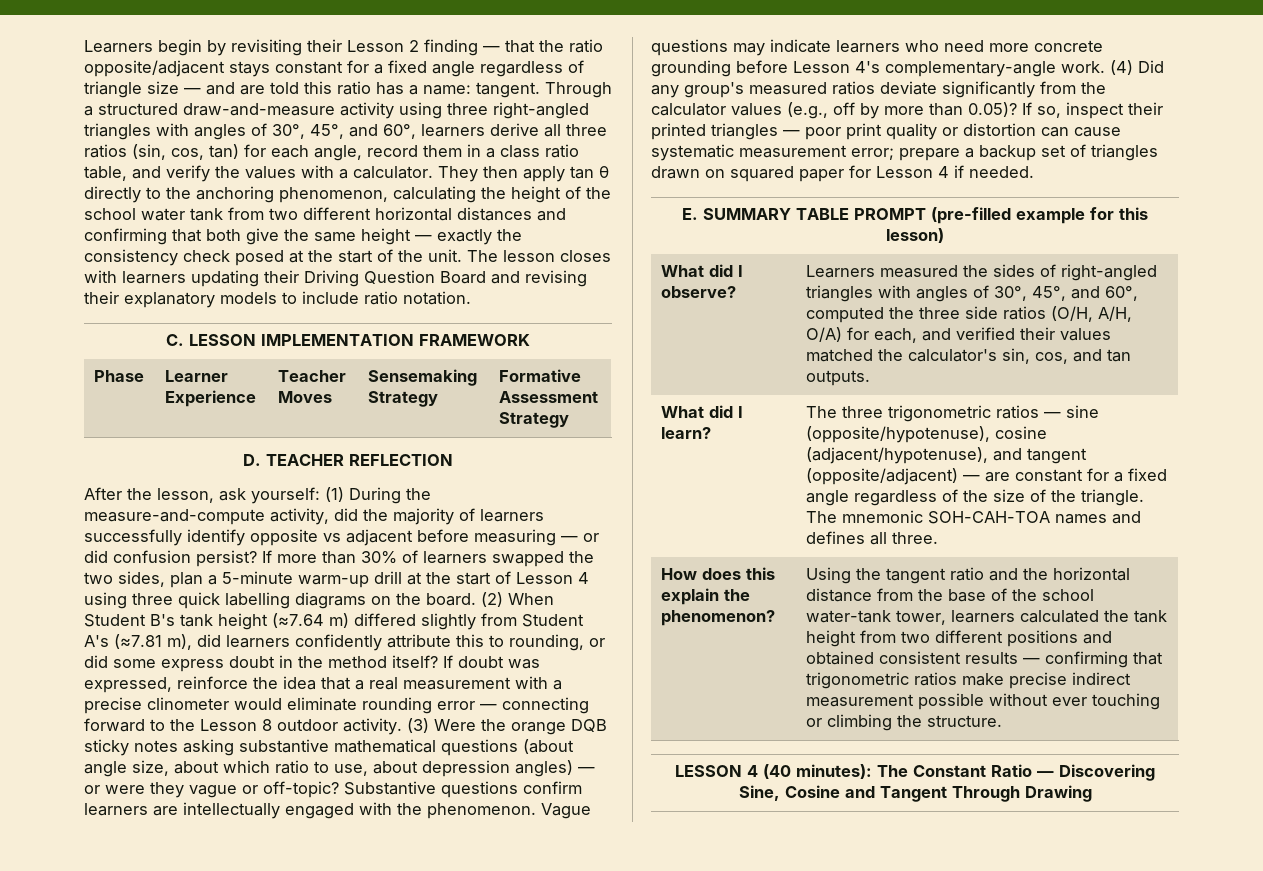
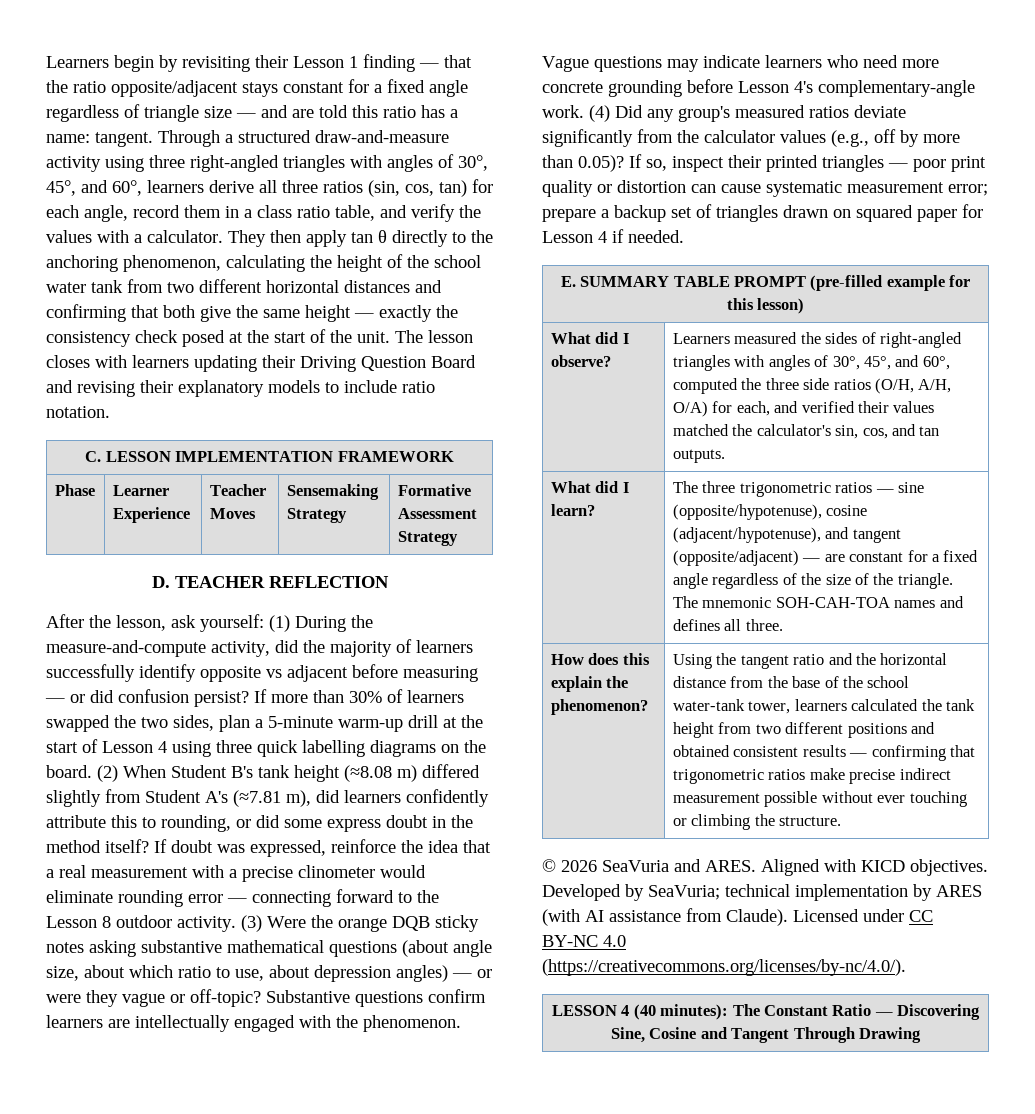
- Learners begin by revisiting their Lesson 2 finding — that the ratio opposite/adjacent stays constant for a fixed angle regardless of triangle size — and are told this ratio has a name: tangent.
+ Learners begin by revisiting their Lesson 1 finding — that the ratio opposite/adjacent stays constant for a fixed angle regardless of triangle size — and are told this ratio has a name: tangent.
- (2) When Student B's tank height (≈7.64 m) differed slightly from Student A's (≈7.81 m), did learners confidently attribute this to rounding, or did some express doubt in the method itself?
+ (2) When Student B's tank height (≈8.08 m) differed slightly from Student A's (≈7.81 m), did learners confidently attribute this to rounding, or did some express doubt in the method itself?
+ © 2026 SeaVuria and ARES. Aligned with KICD objectives. Developed by SeaVuria; technical implementation by ARES (with AI assistance from Claude). Licensed under CC BY-NC 4.0 (https://creativecommons.org/licenses/by-nc/4.0/).

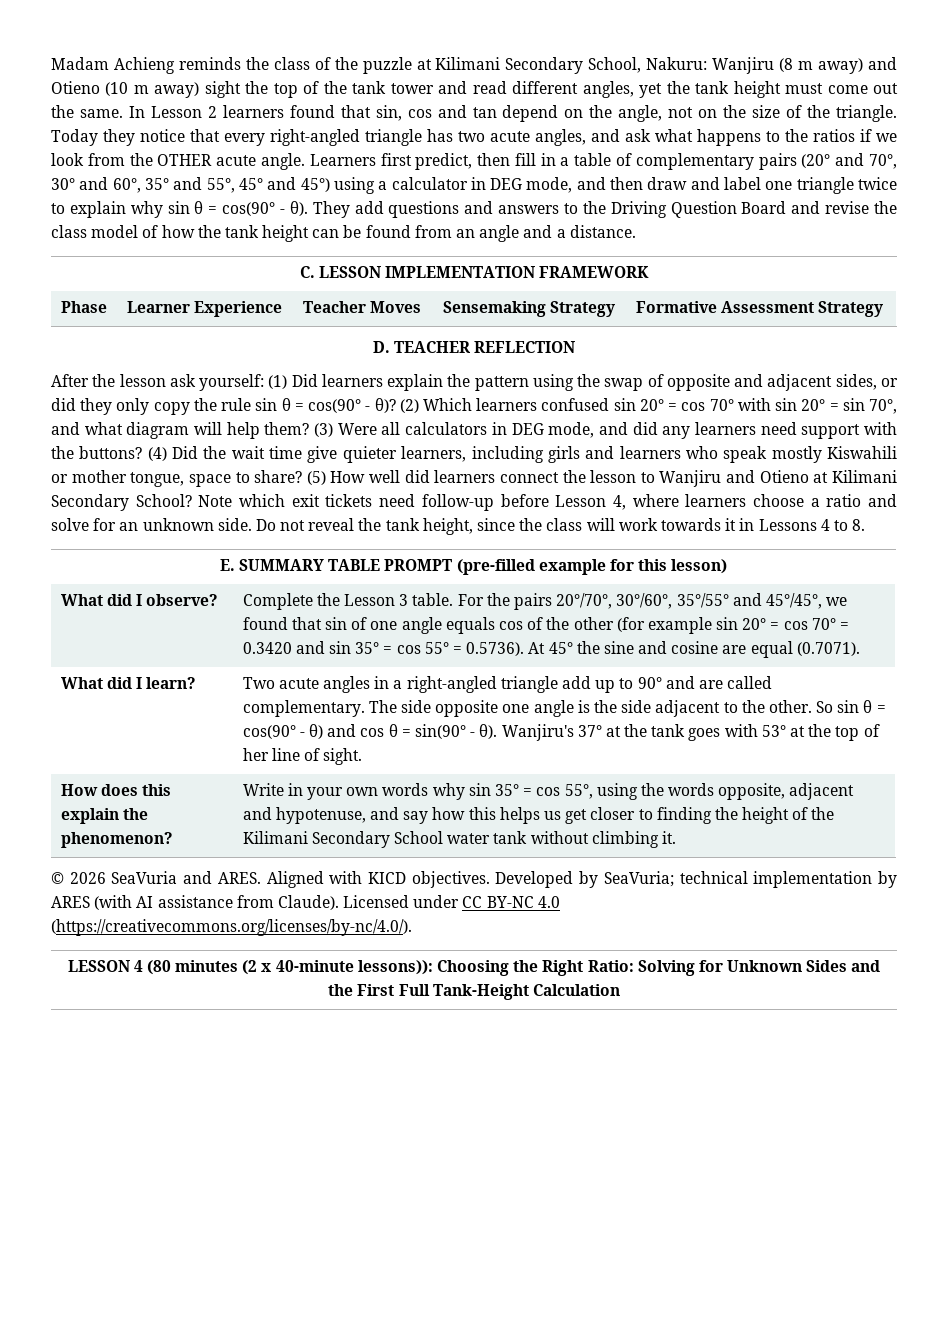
- Learners begin by revisiting their Lesson 1 finding — that the ratio opposite/adjacent stays constant for a fixed angle regardless of triangle size — and are told this ratio has a name: tangent. Through a structured draw-and-measure activity using three right-angled triangles with angles of 30°, 45°, and 60°, learners derive all three ratios (sin, cos, tan) for each angle, record them in a class ratio table, and verify the values with a calculator. They then apply tan θ directly to the anchoring phenomenon, calculating the height of the school water tank from two different horizontal distances and confirming that both give the same height — exactly the consistency check posed at the start of the unit. The lesson closes with learners updating their Driving Question Board and revising their explanatory models to include ratio notation.
+ Madam Achieng reminds the class of the puzzle at Kilimani Secondary School, Nakuru: Wanjiru (8 m away) and Otieno (10 m away) sight the top of the tank tower and read different angles, yet the tank height must come out the same. In Lesson 2 learners found that sin, cos and tan depend on the angle, not on the size of the triangle. Today they notice that every right-angled triangle has two acute angles, and ask what happens to the ratios if we look from the OTHER acute angle. Learners first predict, then fill in a table of complementary pairs (20° and 70°, 30° and 60°, 35° and 55°, 45° and 45°) using a calculator in DEG mode, and then draw and label one triangle twice to explain why sin θ = cos(90° - θ). They add questions and answers to the Driving Question Board and revise the class model of how the tank height can be found from an angle and a distance.
- After the lesson, ask yourself: (1) During the measure-and-compute activity, did the majority of learners successfully identify opposite vs adjacent before measuring — or did confusion persist? If more than 30% of learners swapped the two sides, plan a 5-minute warm-up drill at the start of Lesson 4 using three quick labelling diagrams on the board. (2) When Student B's tank height (≈8.08 m) differed slightly from Student A's (≈7.81 m), did learners confidently attribute this to rounding, or did some express doubt in the method itself? If doubt was expressed, reinforce the idea that a real measurement with a precise clinometer would eliminate rounding error — connecting forward to the Lesson 8 outdoor activity. (3) Were the orange DQB sticky notes asking substantive mathematical questions (about angle size, about which ratio to use, about depression angles) — or were they vague or off-topic? Substantive questions confirm learners are intellectually engaged with the phenomenon. Vague questions may indicate learners who need more concrete grounding before Lesson 4's complementary-angle work. (4) Did any group's measured ratios deviate significantly from the calculator values (e.g., off by more than 0.05)? If so, inspect their printed triangles — poor print quality or distortion can cause systematic measurement error; prepare a backup set of triangles drawn on squared paper for Lesson 4 if needed.
+ After the lesson ask yourself: (1) Did learners explain the pattern using the swap of opposite and adjacent sides, or did they only copy the rule sin θ = cos(90° - θ)? (2) Which learners confused sin 20° = cos 70° with sin 20° = sin 70°, and what diagram will help them? (3) Were all calculators in DEG mode, and did any learners need support with the buttons? (4) Did the wait time give quieter learners, including girls and learners who speak mostly Kiswahili or mother tongue, space to share? (5) How well did learners connect the lesson to Wanjiru and Otieno at Kilimani Secondary School? Note which exit tickets need follow-up before Lesson 4, where learners choose a ratio and solve for an unknown side. Do not reveal the tank height, since the class will work towards it in Lessons 4 to 8.
- Learners measured the sides of right-angled triangles with angles of 30°, 45°, and 60°, computed the three side ratios (O/H, A/H, O/A) for each, and verified their values matched the calculator's sin, cos, and tan outputs.
- What did I learn? | The three trigonometric ratios — sine (opposite/hypotenuse), cosine (adjacent/hypotenuse), and tangent (opposite/adjacent) — are constant for a fixed angle regardless of the size of the triangle. The mnemonic SOH-CAH-TOA names and defines all three.
+ Complete the Lesson 3 table. For the pairs 20°/70°, 30°/60°, 35°/55° and 45°/45°, we found that sin of one angle equals cos of the other (for example sin 20° = cos 70° = 0.3420 and sin 35° = cos 55° = 0.5736). At 45° the sine and cosine are equal (0.7071).
+ What did I learn? | Two acute angles in a right-angled triangle add up to 90° and are called complementary. The side opposite one angle is the side adjacent to the other. So sin θ = cos(90° - θ) and cos θ = sin(90° - θ). Wanjiru's 37° at the tank goes with 53° at the top of her line of sight.
- Using the tangent ratio and the horizontal distance from the base of the school water-tank tower, learners calculated the tank height from two different positions and obtained consistent results — confirming that trigonometric ratios make precise indirect measurement possible without ever touching or climbing the structure.
+ Write in your own words why sin 35° = cos 55°, using the words opposite, adjacent and hypotenuse, and say how this helps us get closer to finding the height of the Kilimani Secondary School water tank without climbing it.
- LESSON 4 (40 minutes): The Constant Ratio — Discovering Sine, Cosine and Tangent Through Drawing
+ LESSON 4 (80 minutes (2 x 40-minute lessons)): Choosing the Right Ratio: Solving for Unknown Sides and the First Full Tank-Height Calculation

